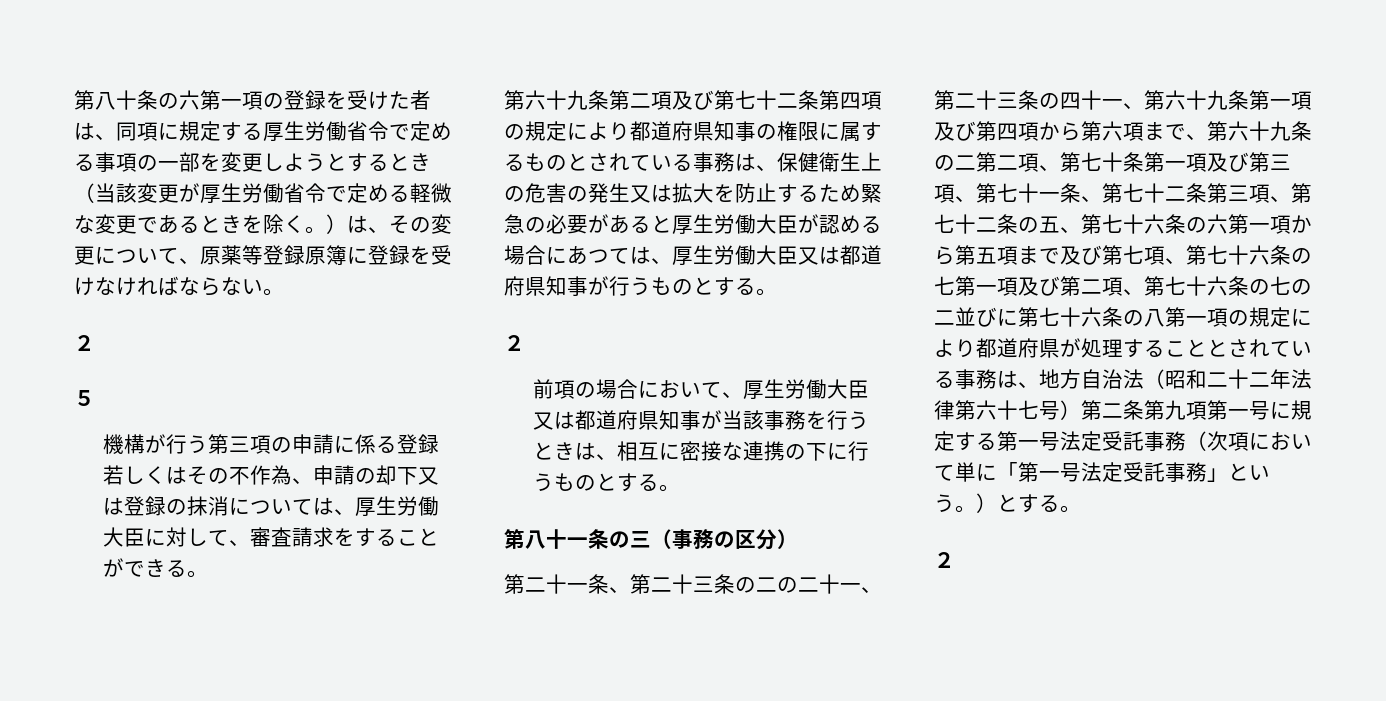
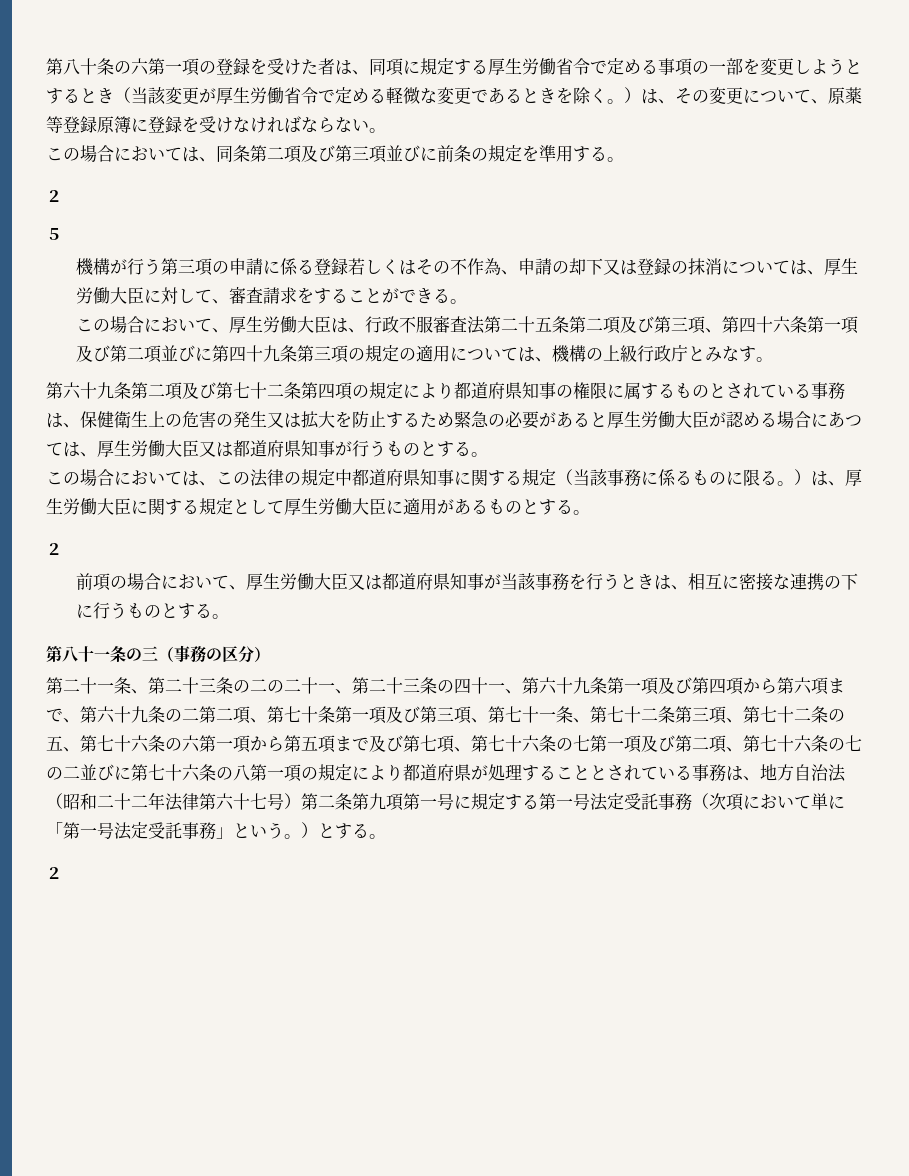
+ この場合においては、同条第二項及び第三項並びに前条の規定を準用する。
+ この場合において、厚生労働大臣は、行政不服審査法第二十五条第二項及び第三項、第四十六条第一項及び第二項並びに第四十九条第三項の規定の適用については、機構の上級行政庁とみなす。
+ この場合においては、この法律の規定中都道府県知事に関する規定（当該事務に係るものに限る。）は、厚生労働大臣に関する規定として厚生労働大臣に適用があるものとする。

